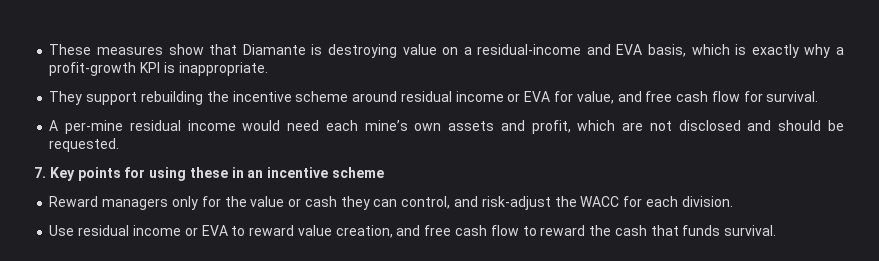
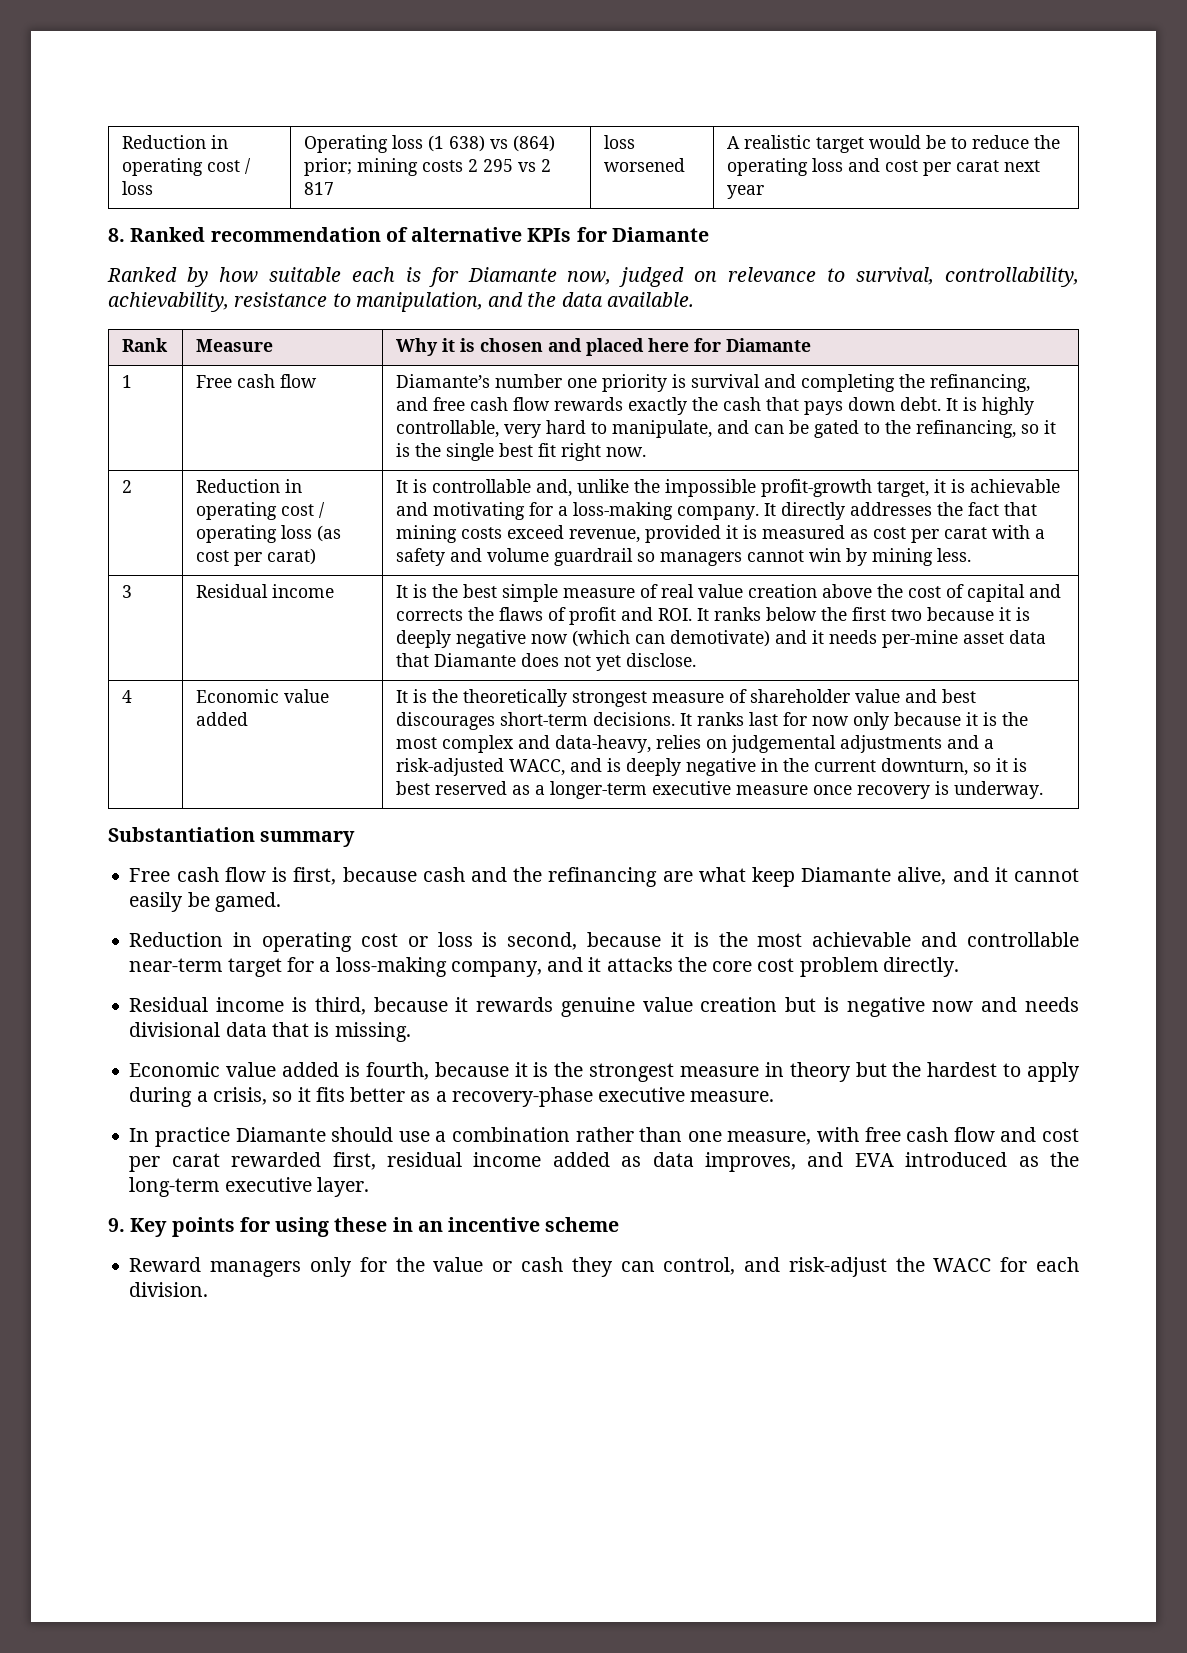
- These measures show that Diamante is destroying value on a residual-income and EVA basis, which is exactly why a profit-growth KPI is inappropriate.
- They support rebuilding the incentive scheme around residual income or EVA for value, and free cash flow for survival.
- A per-mine residual income would need each mine’s own assets and profit, which are not disclosed and should be requested.
- 7. Key points for using these in an incentive scheme
+ Reduction in operating cost / loss | Operating loss (1 638) vs (864) prior; mining costs 2 295 vs 2 817 | loss worsened | A realistic target would be to reduce the operating loss and cost per carat next year
+ 8. Ranked recommendation of alternative KPIs for Diamante
+ Ranked by how suitable each is for Diamante now, judged on relevance to survival, controllability, achievability, resistance to manipulation, and the data available.
+ Rank | Measure | Why it is chosen and placed here for Diamante
+ 1 | Free cash flow | Diamante’s number one priority is survival and completing the refinancing, and free cash flow rewards exactly the cash that pays down debt. It is highly controllable, very hard to manipulate, and can be gated to the refinancing, so it is the single best fit right now.
+ 2 | Reduction in operating cost / operating loss (as cost per carat) | It is controllable and, unlike the impossible profit-growth target, it is achievable and motivating for a loss-making company. It directly addresses the fact that mining costs exceed revenue, provided it is measured as cost per carat with a safety and volume guardrail so managers cannot win by mining less.
+ 3 | Residual income | It is the best simple measure of real value creation above the cost of capital and corrects the flaws of profit and ROI. It ranks below the first two because it is deeply negative now (which can demotivate) and it needs per-mine asset data that Diamante does not yet disclose.
+ 4 | Economic value added | It is the theoretically strongest measure of shareholder value and best discourages short-term decisions. It ranks last for now only because it is the most complex and data-heavy, relies on judgemental adjustments and a risk-adjusted WACC, and is deeply negative in the current downturn, so it is best reserved as a longer-term executive measure once recovery is underway.
+ Substantiation summary
+ Free cash flow is first, because cash and the refinancing are what keep Diamante alive, and it cannot easily be gamed.
+ Reduction in operating cost or loss is second, because it is the most achievable and controllable near-term target for a loss-making company, and it attacks the core cost problem directly.
+ Residual income is third, because it rewards genuine value creation but is negative now and needs divisional data that is missing.
+ Economic value added is fourth, because it is the strongest measure in theory but the hardest to apply during a crisis, so it fits better as a recovery-phase executive measure.
+ In practice Diamante should use a combination rather than one measure, with free cash flow and cost per carat rewarded first, residual income added as data improves, and EVA introduced as the long-term executive layer.
+ 9. Key points for using these in an incentive scheme
- Use residual income or EVA to reward value creation, and free cash flow to reward the cash that funds survival.

